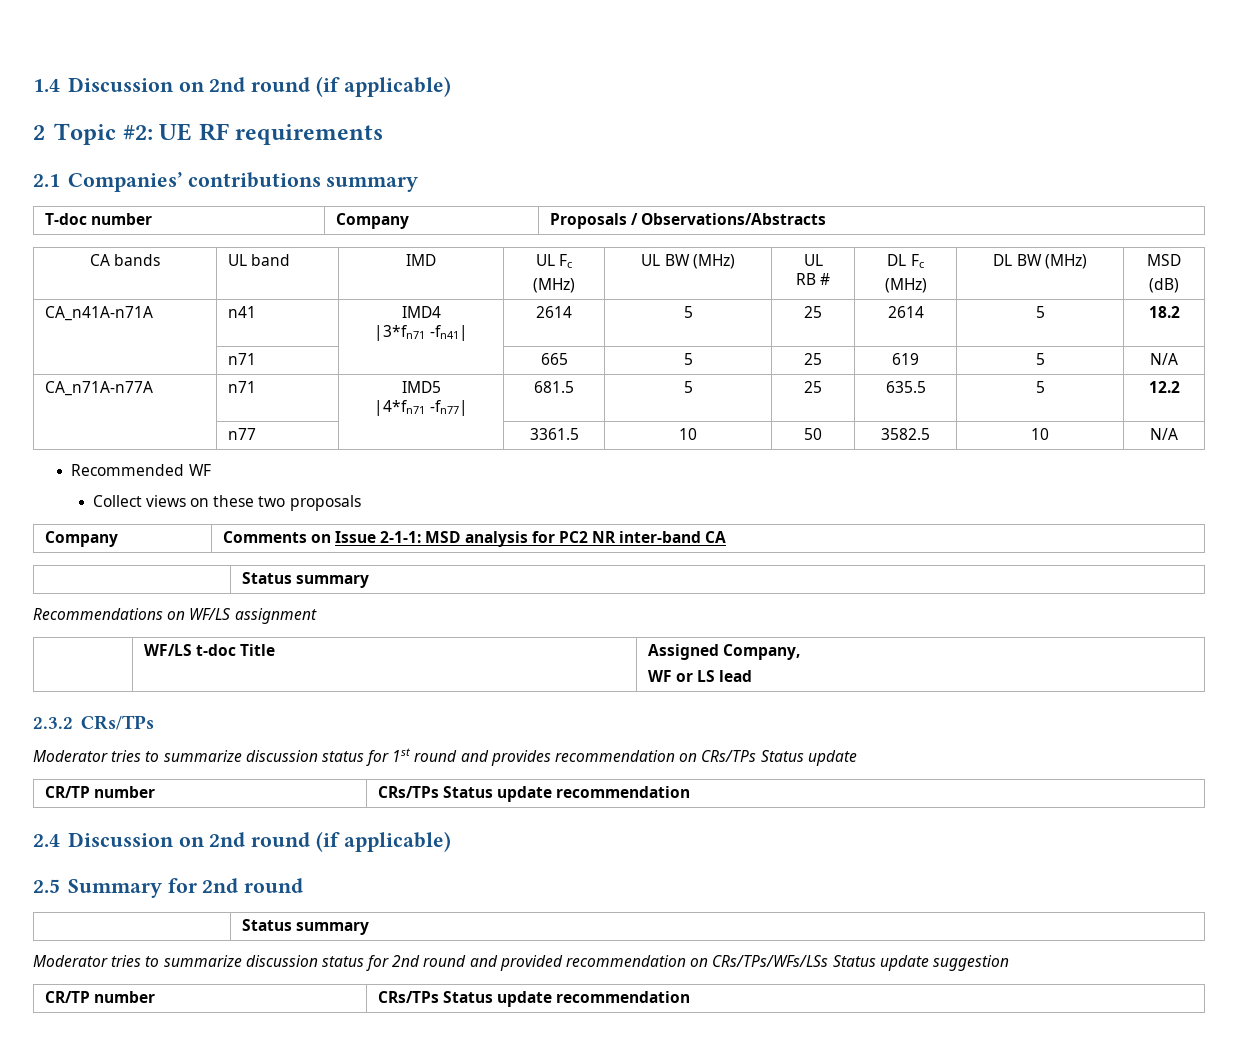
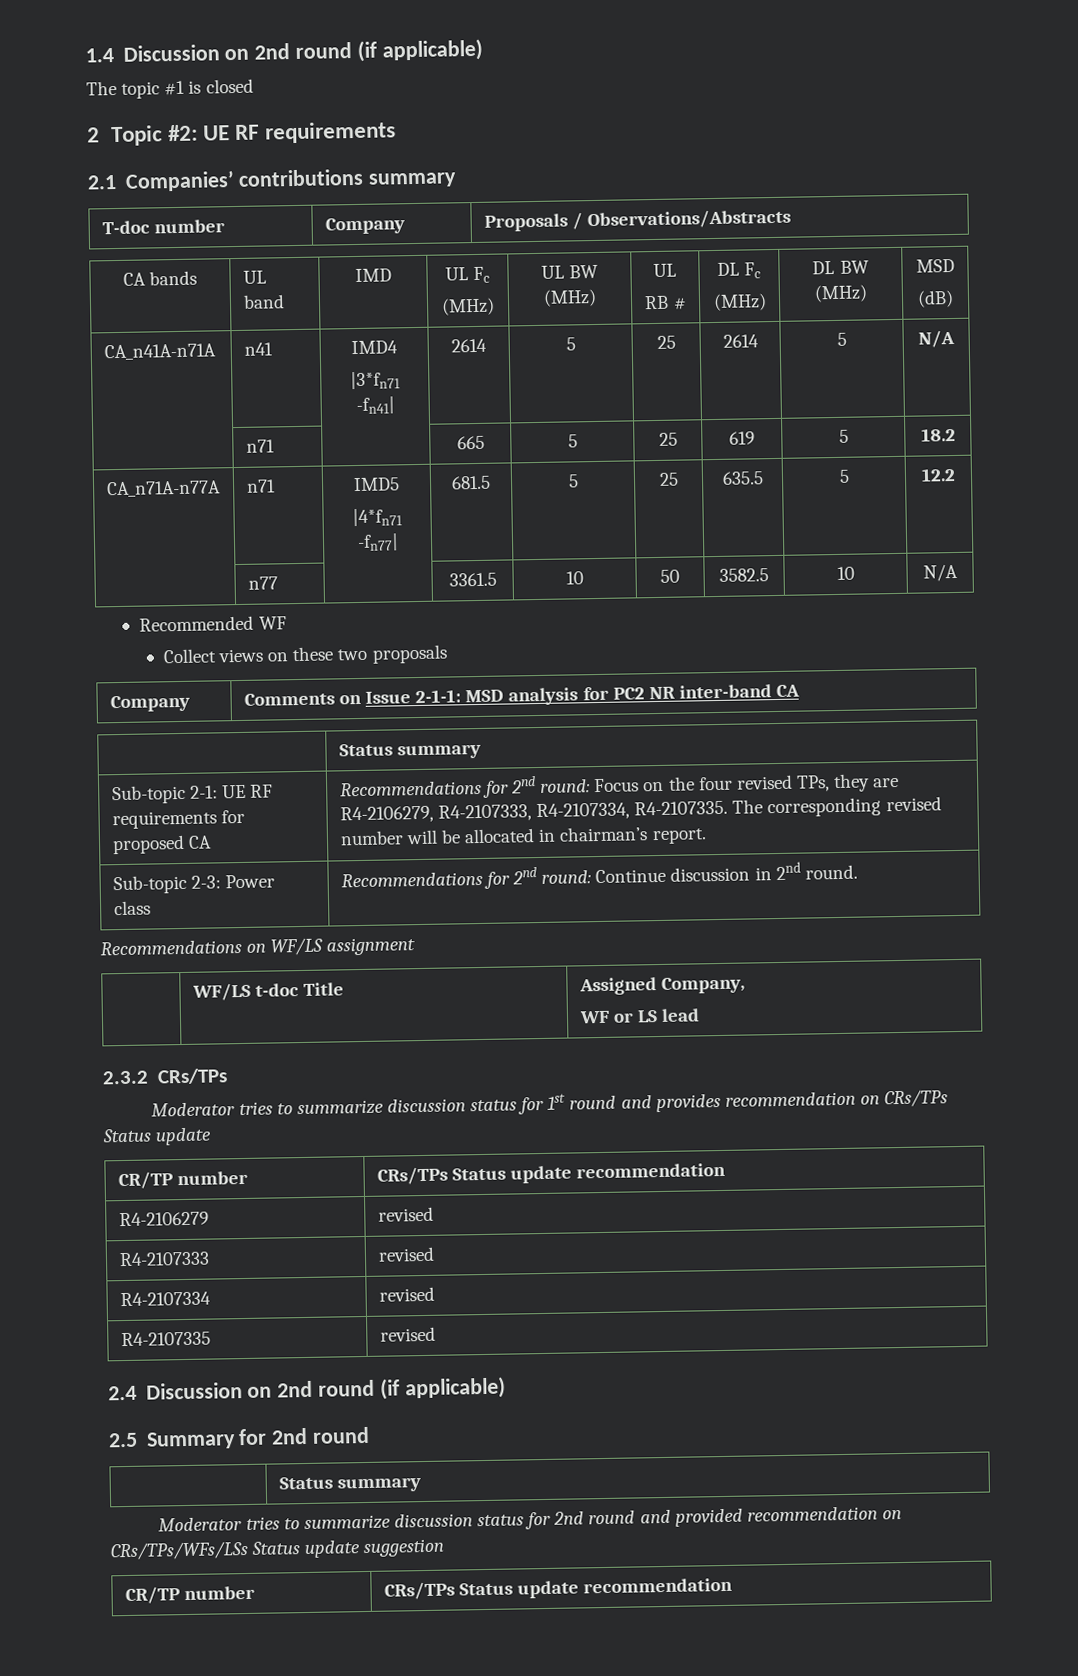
+ The topic #1 is closed
  CA_n41A-n71A | n41 | IMD4
- |3*fn71 -fn41| | 2614 | 5 | 25 | 2614 | 5 | 18.2
+ |3*fn71 -fn41| | 2614 | 5 | 25 | 2614 | 5 | N/A
- | n71 | | 665 | 5 | 25 | 619 | 5 | N/A
+ | n71 | | 665 | 5 | 25 | 619 | 5 | 18.2
+ Sub-topic 2-1: UE RF requirements for proposed CA | Recommendations for 2nd round: Focus on the four revised TPs, they are R4-2106279, R4-2107333, R4-2107334, R4-2107335. The corresponding revised number will be allocated in chairman’s report.
+ Sub-topic 2-3: Power class | Recommendations for 2nd round: Continue discussion in 2nd round.
+ R4-2106279 | revised
+ R4-2107333 | revised
+ R4-2107334 | revised
+ R4-2107335 | revised

